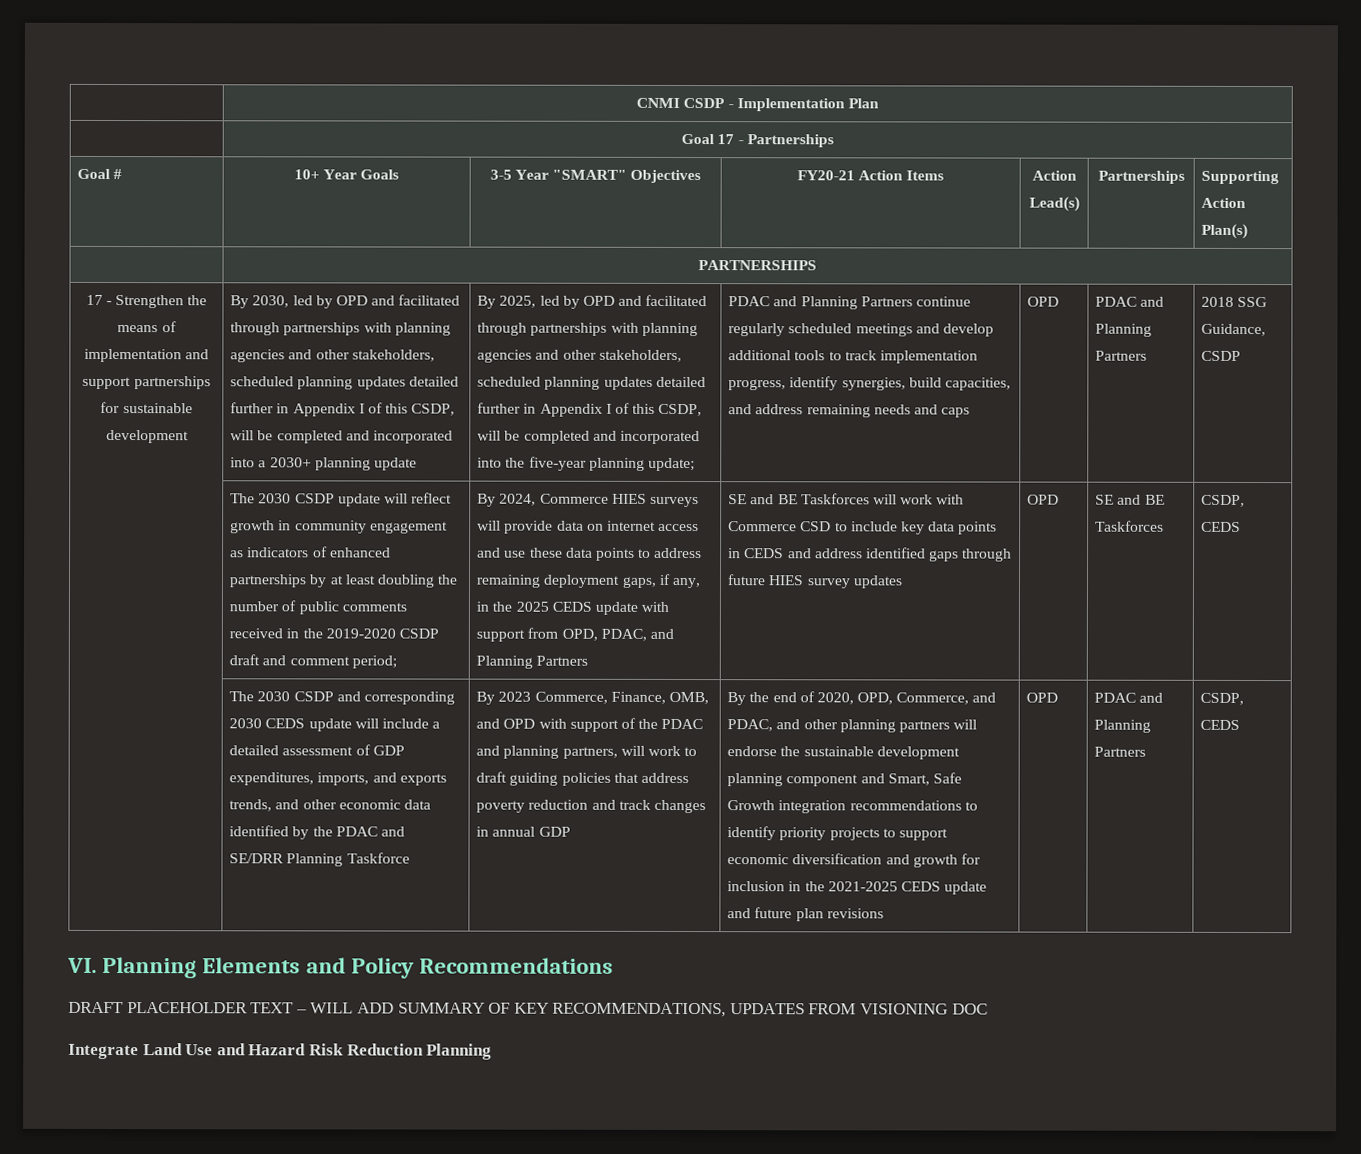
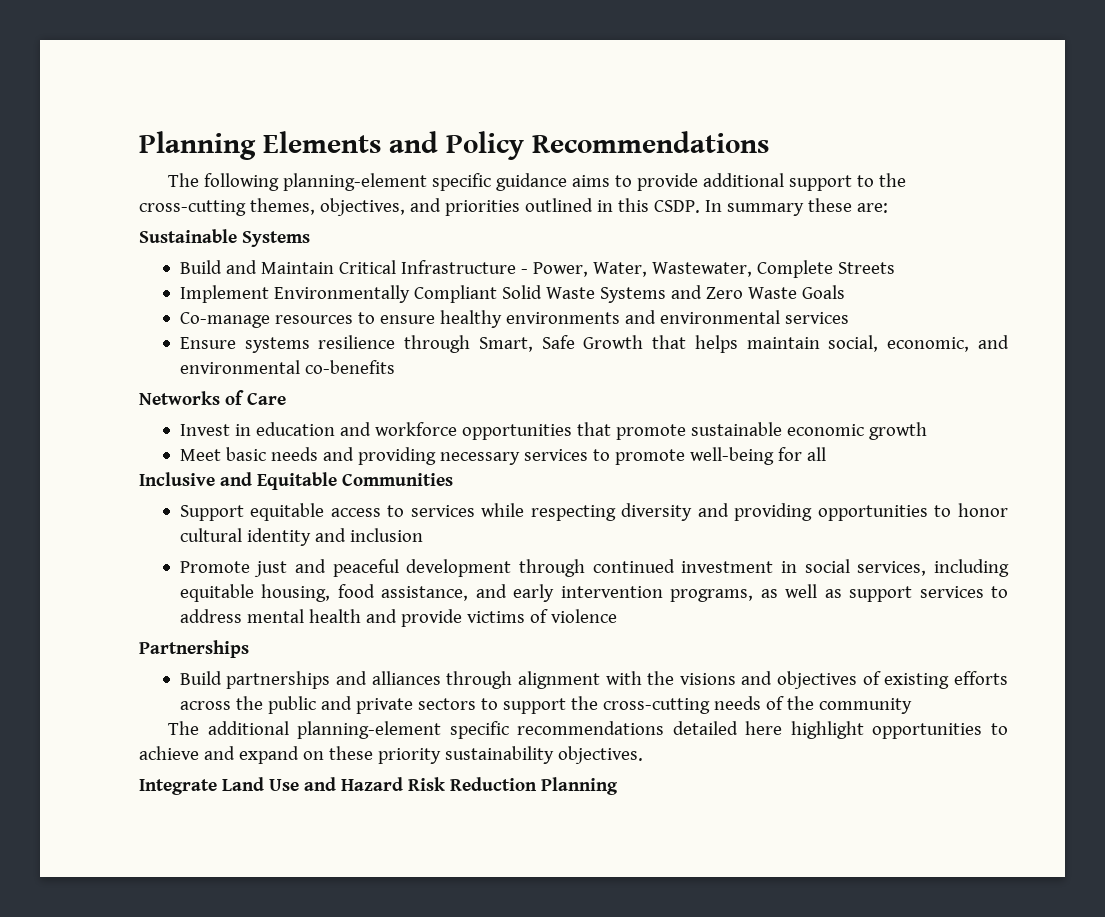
- | CNMI CSDP - Implementation Plan
- | Goal 17 - Partnerships
- Goal # | 10+ Year Goals | 3-5 Year "SMART" Objectives | FY20-21 Action Items | Action Lead(s) | Partnerships | Supporting Action Plan(s)
- | PARTNERSHIPS
- 17 - Strengthen the means of implementation and support partnerships for sustainable development | By 2030, led by OPD and facilitated through partnerships with planning agencies and other stakeholders, scheduled planning updates detailed further in Appendix I of this CSDP, will be completed and incorporated into a 2030+ planning update | By 2025, led by OPD and facilitated through partnerships with planning agencies and other stakeholders, scheduled planning updates detailed further in Appendix I of this CSDP, will be completed and incorporated into the five-year planning update; | PDAC and Planning Partners continue regularly scheduled meetings and develop additional tools to track implementation progress, identify synergies, build capacities, and address remaining needs and caps | OPD | PDAC and Planning Partners | 2018 SSG Guidance, CSDP
- | The 2030 CSDP update will reflect growth in community engagement as indicators of enhanced partnerships by at least doubling the number of public comments received in the 2019-2020 CSDP draft and comment period; | By 2024, Commerce HIES surveys will provide data on internet access and use these data points to address remaining deployment gaps, if any, in the 2025 CEDS update with support from OPD, PDAC, and Planning Partners | SE and BE Taskforces will work with Commerce CSD to include key data points in CEDS and address identified gaps through future HIES survey updates | OPD | SE and BE Taskforces | CSDP, CEDS
- | The 2030 CSDP and corresponding 2030 CEDS update will include a detailed assessment of GDP expenditures, imports, and exports trends, and other economic data identified by the PDAC and SE/DRR Planning Taskforce | By 2023 Commerce, Finance, OMB, and OPD with support of the PDAC and planning partners, will work to draft guiding policies that address poverty reduction and track changes in annual GDP | By the end of 2020, OPD, Commerce, and PDAC, and other planning partners will endorse the sustainable development planning component and Smart, Safe Growth integration recommendations to identify priority projects to support economic diversification and growth for inclusion in the 2021-2025 CEDS update and future plan revisions | OPD | PDAC and Planning Partners | CSDP, CEDS
- VI. Planning Elements and Policy Recommendations
+ Planning Elements and Policy Recommendations
- DRAFT PLACEHOLDER TEXT – WILL ADD SUMMARY OF KEY RECOMMENDATIONS, UPDATES FROM VISIONING DOC
+ The following planning-element specific guidance aims to provide additional support to the cross-cutting themes, objectives, and priorities outlined in this CSDP. In summary these are:
+ Sustainable Systems
+ Build and Maintain Critical Infrastructure - Power, Water, Wastewater, Complete Streets
+ Implement Environmentally Compliant Solid Waste Systems and Zero Waste Goals
+ Co-manage resources to ensure healthy environments and environmental services
+ Ensure systems resilience through Smart, Safe Growth that helps maintain social, economic, and environmental co-benefits
+ Networks of Care
+ Invest in education and workforce opportunities that promote sustainable economic growth
+ Meet basic needs and providing necessary services to promote well-being for all
+ Inclusive and Equitable Communities
+ Support equitable access to services while respecting diversity and providing opportunities to honor cultural identity and inclusion
+ Promote just and peaceful development through continued investment in social services, including equitable housing, food assistance, and early intervention programs, as well as support services to address mental health and provide victims of violence
+ Partnerships
+ Build partnerships and alliances through alignment with the visions and objectives of existing efforts across the public and private sectors to support the cross-cutting needs of the community
+ The additional planning-element specific recommendations detailed here highlight opportunities to achieve and expand on these priority sustainability objectives.

